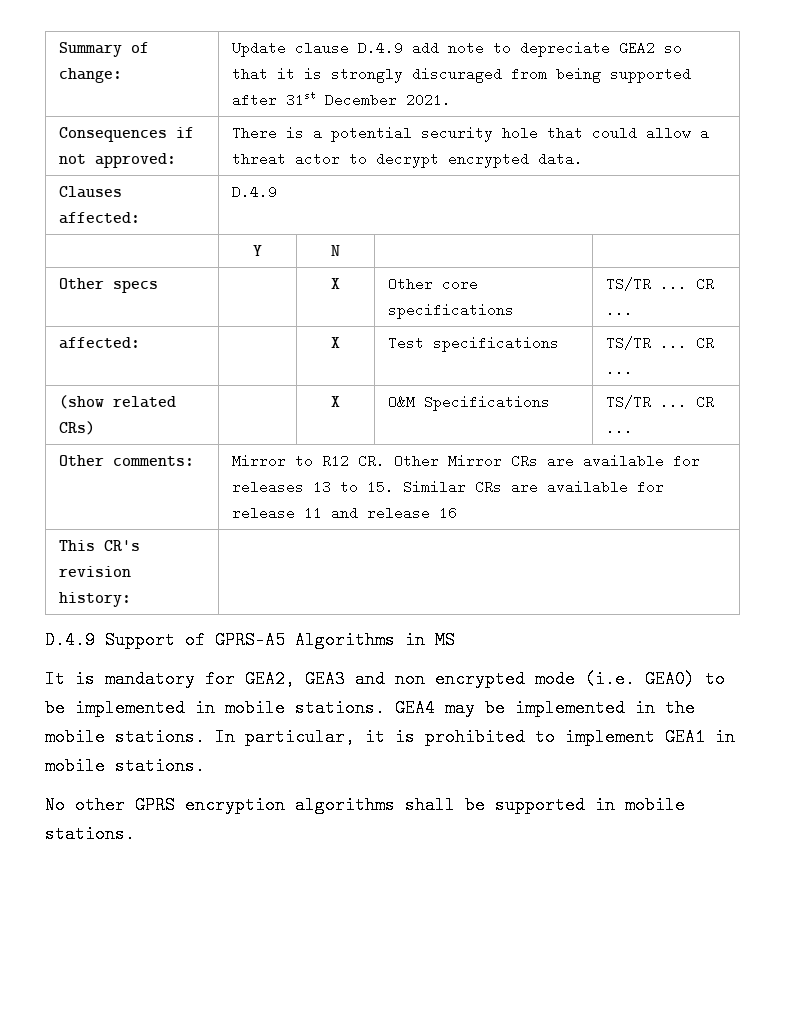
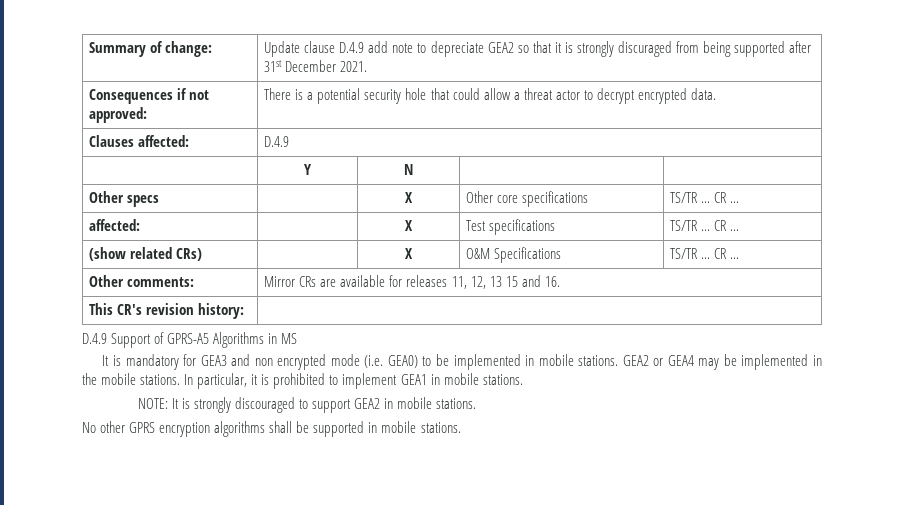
- Other comments: | Mirror to R12 CR. Other Mirror CRs are available for releases 13 to 15. Similar CRs are available for release 11 and release 16
+ Other comments: | Mirror CRs are available for releases 11, 12, 13 15 and 16.
- It is mandatory for GEA2, GEA3 and non encrypted mode (i.e. GEA0) to be implemented in mobile stations.
+ It is mandatory for GEA3 and non encrypted mode (i.e. GEA0) to be implemented in mobile stations.
- GEA4 may be implemented in the mobile stations.
+ GEA2 or GEA4 may be implemented in the mobile stations.
+ NOTE: It is strongly discouraged to support GEA2 in mobile stations.

